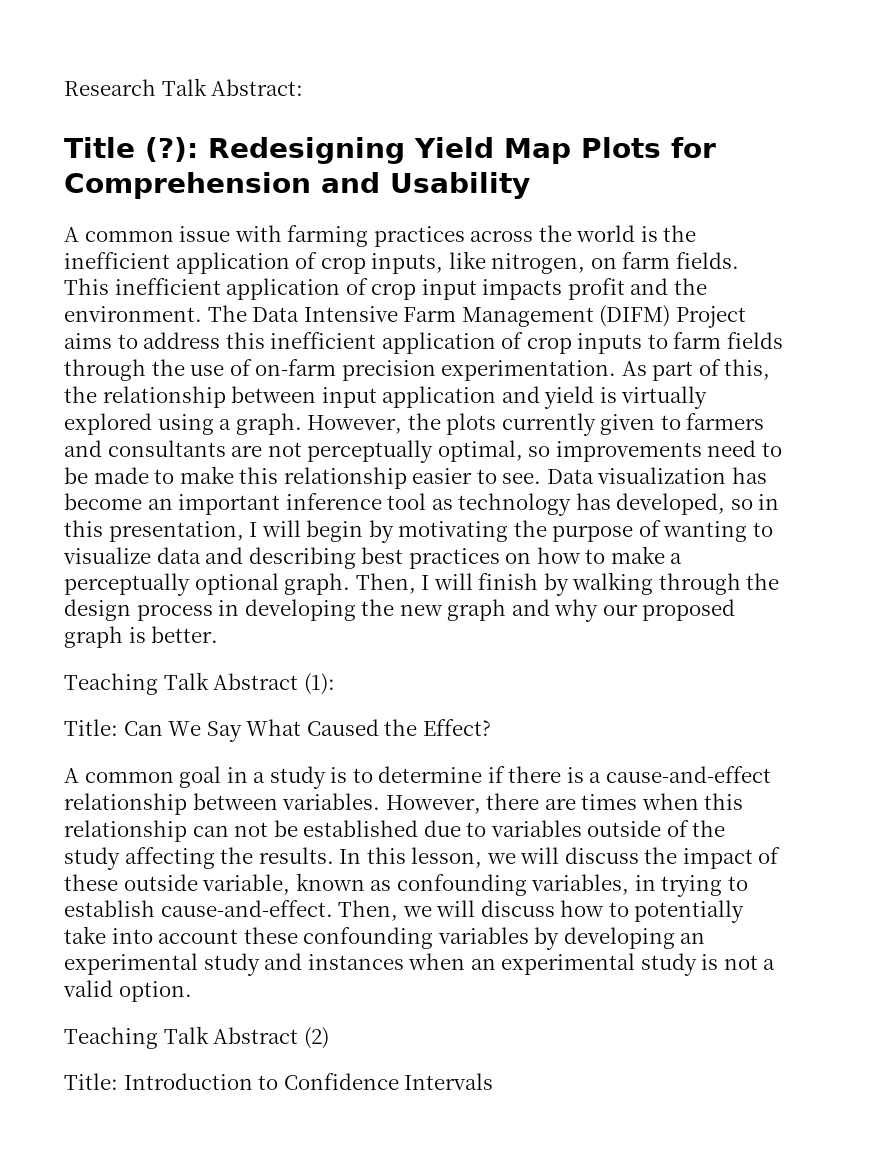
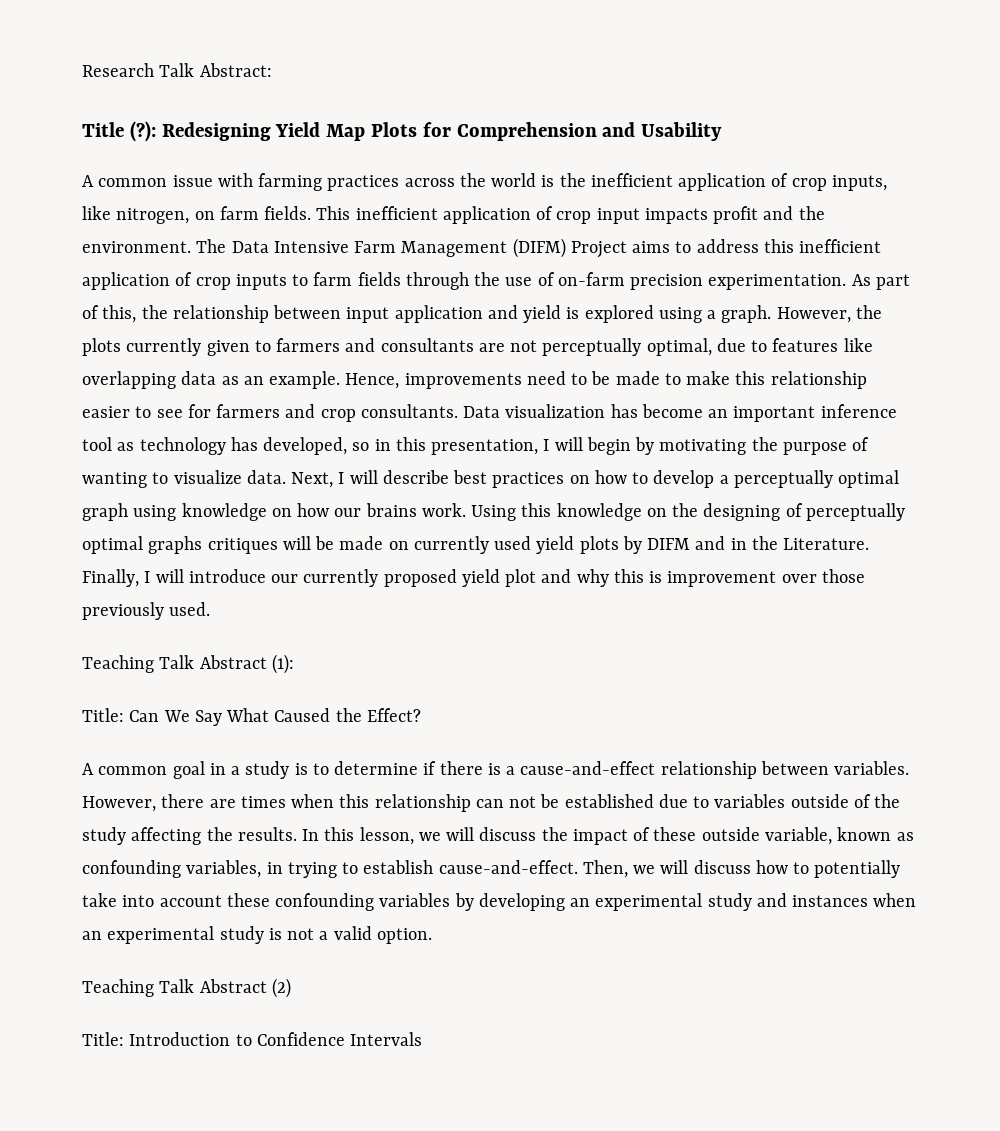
- As part of this, the relationship between input application and yield is virtually explored using a graph.
+ As part of this, the relationship between input application and yield is explored using a graph.
- However, the plots currently given to farmers and consultants are not perceptually optimal, so improvements need to be made to make this relationship easier to see.
+ However, the plots currently given to farmers and consultants are not perceptually optimal, due to features like overlapping data as an example. Hence, improvements need to be made to make this relationship easier to see for farmers and crop consultants.
- Data visualization has become an important inference tool as technology has developed, so in this presentation, I will begin by motivating the purpose of wanting to visualize data and describing best practices on how to make a perceptually optional graph. Then, I will finish by walking through the design process in developing the new graph and why our proposed graph is better.
+ Data visualization has become an important inference tool as technology has developed, so in this presentation, I will begin by motivating the purpose of wanting to visualize data. Next, I will describe best practices on how to develop a perceptually optimal graph using knowledge on how our brains work. Using this knowledge on the designing of perceptually optimal graphs critiques will be made on currently used yield plots by DIFM and in the Literature. Finally, I will introduce our currently proposed yield plot and why this is improvement over those previously used.

